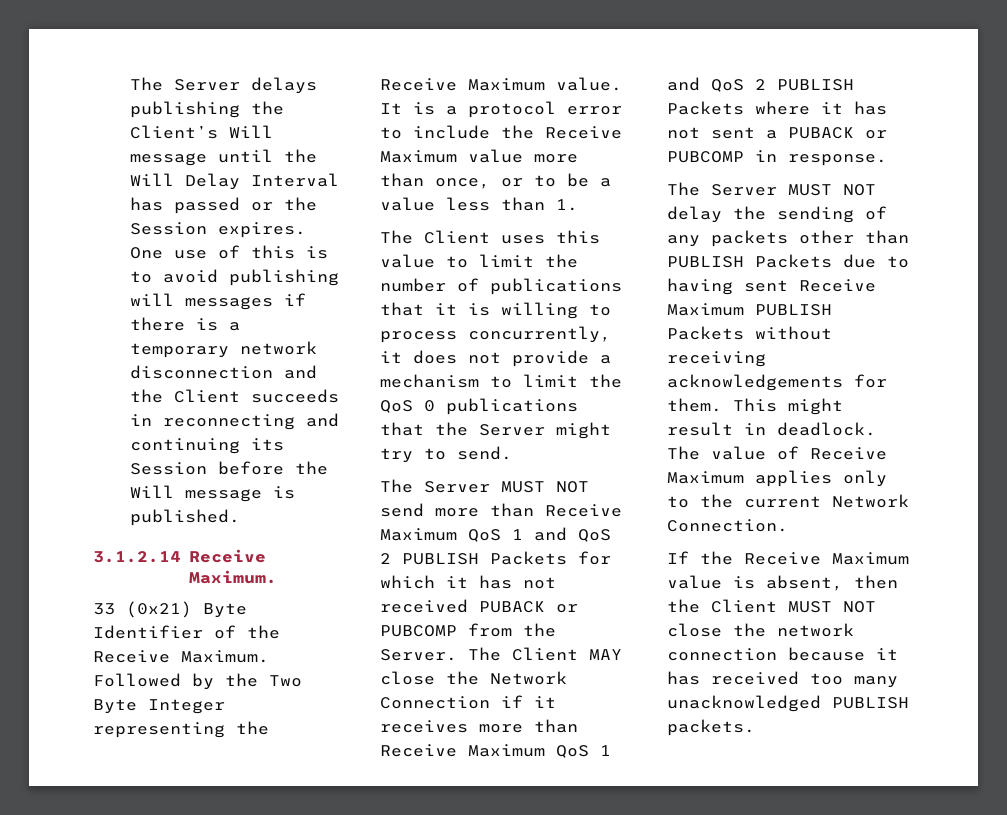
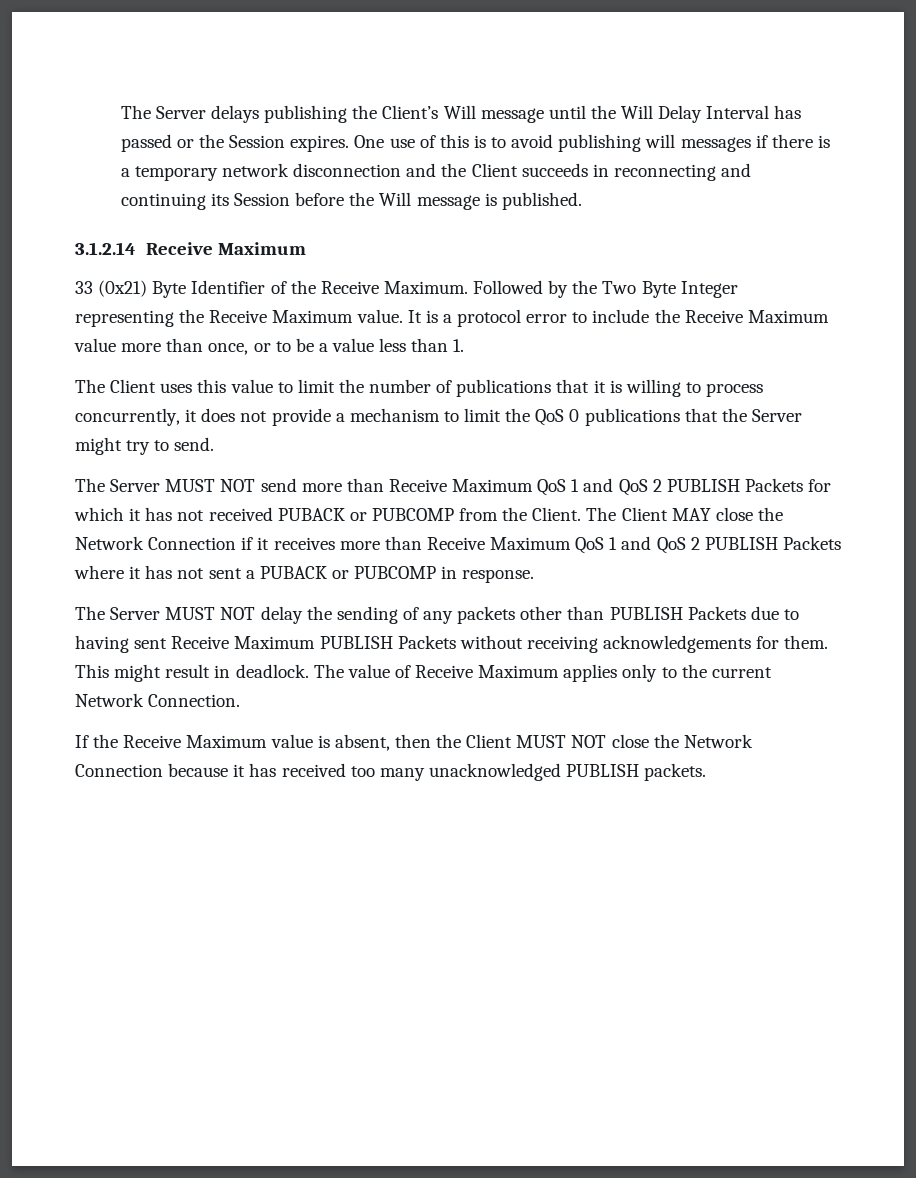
- 3.1.2.14 Receive Maximum.
+ 3.1.2.14 Receive Maximum
- The Server MUST NOT send more than Receive Maximum QoS 1 and QoS 2 PUBLISH Packets for which it has not received PUBACK or PUBCOMP from the Server.
+ The Server MUST NOT send more than Receive Maximum QoS 1 and QoS 2 PUBLISH Packets for which it has not received PUBACK or PUBCOMP from the Client.
- If the Receive Maximum value is absent, then the Client MUST NOT close the network connection because it has received too many unacknowledged PUBLISH packets.
+ If the Receive Maximum value is absent, then the Client MUST NOT close the Network Connection because it has received too many unacknowledged PUBLISH packets.

